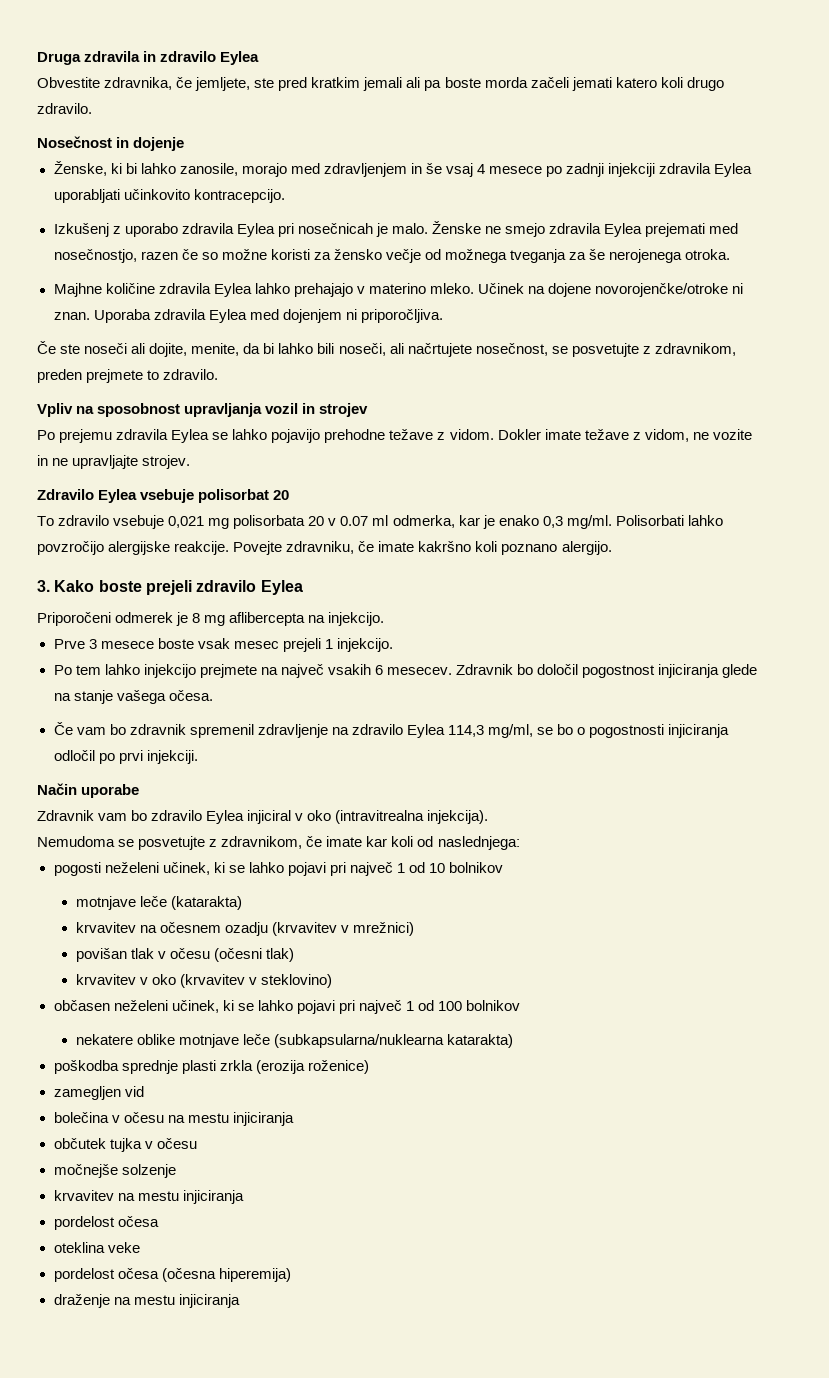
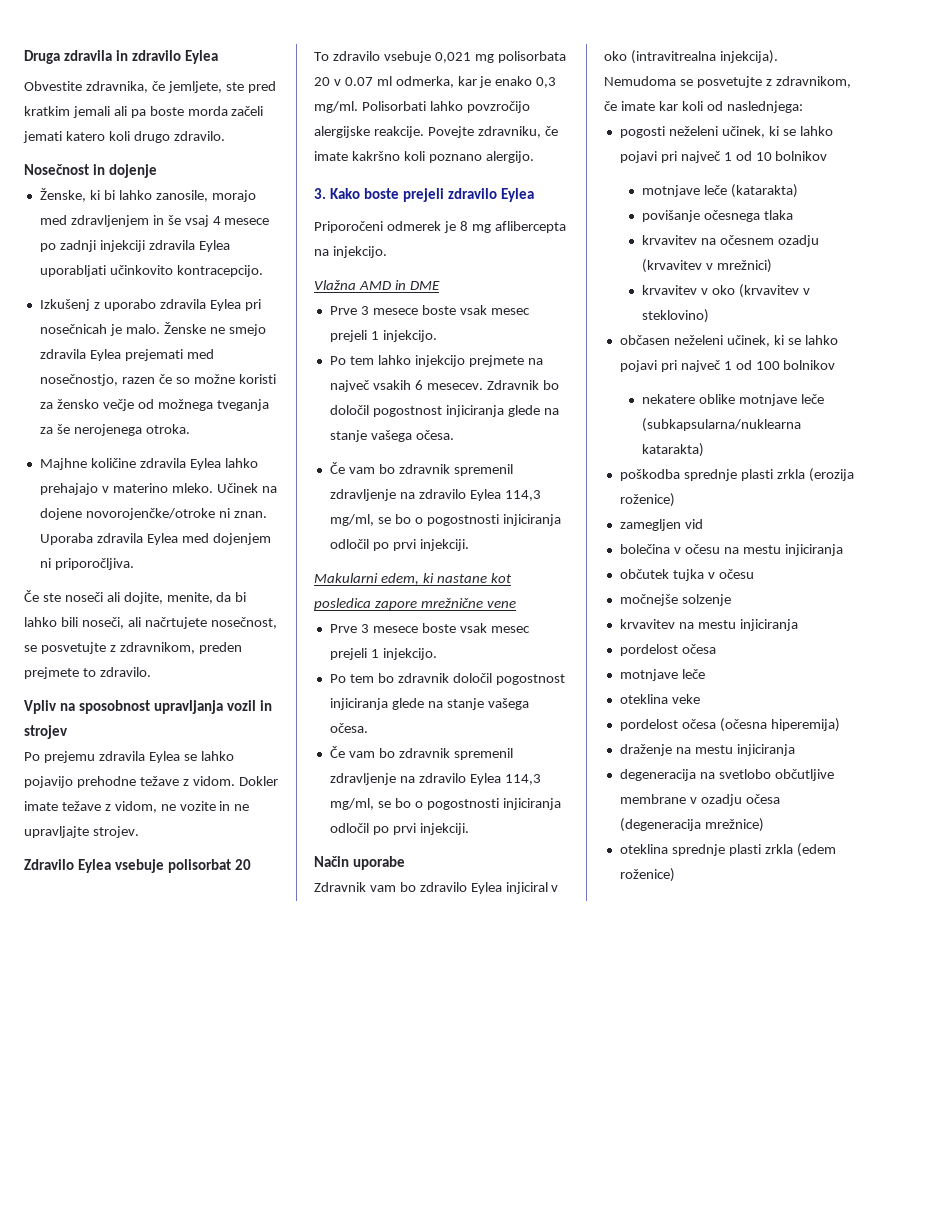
+ Vlažna AMD in DME
+ Makularni edem, ki nastane kot posledica zapore mrežnične vene
+ Prve 3 mesece boste vsak mesec prejeli 1 injekcijo.
+ Po tem bo zdravnik določil pogostnost injiciranja glede na stanje vašega očesa.
+ Če vam bo zdravnik spremenil zdravljenje na zdravilo Eylea 114,3 mg/ml, se bo o pogostnosti injiciranja odločil po prvi injekciji.
+ povišanje očesnega tlaka
- povišan tlak v očesu (očesni tlak)
  krvavitev na mestu injiciranja
  pordelost očesa
+ motnjave leče
+ degeneracija na svetlobo občutljive membrane v ozadju očesa (degeneracija mrežnice)
+ oteklina sprednje plasti zrkla (edem roženice)

